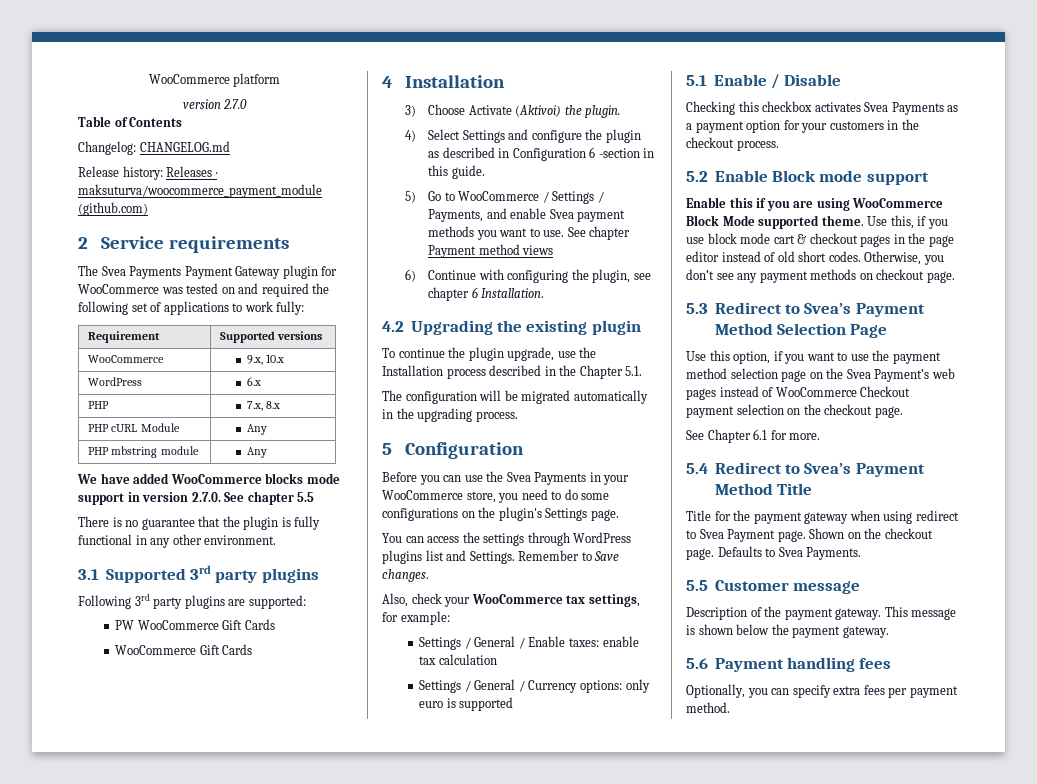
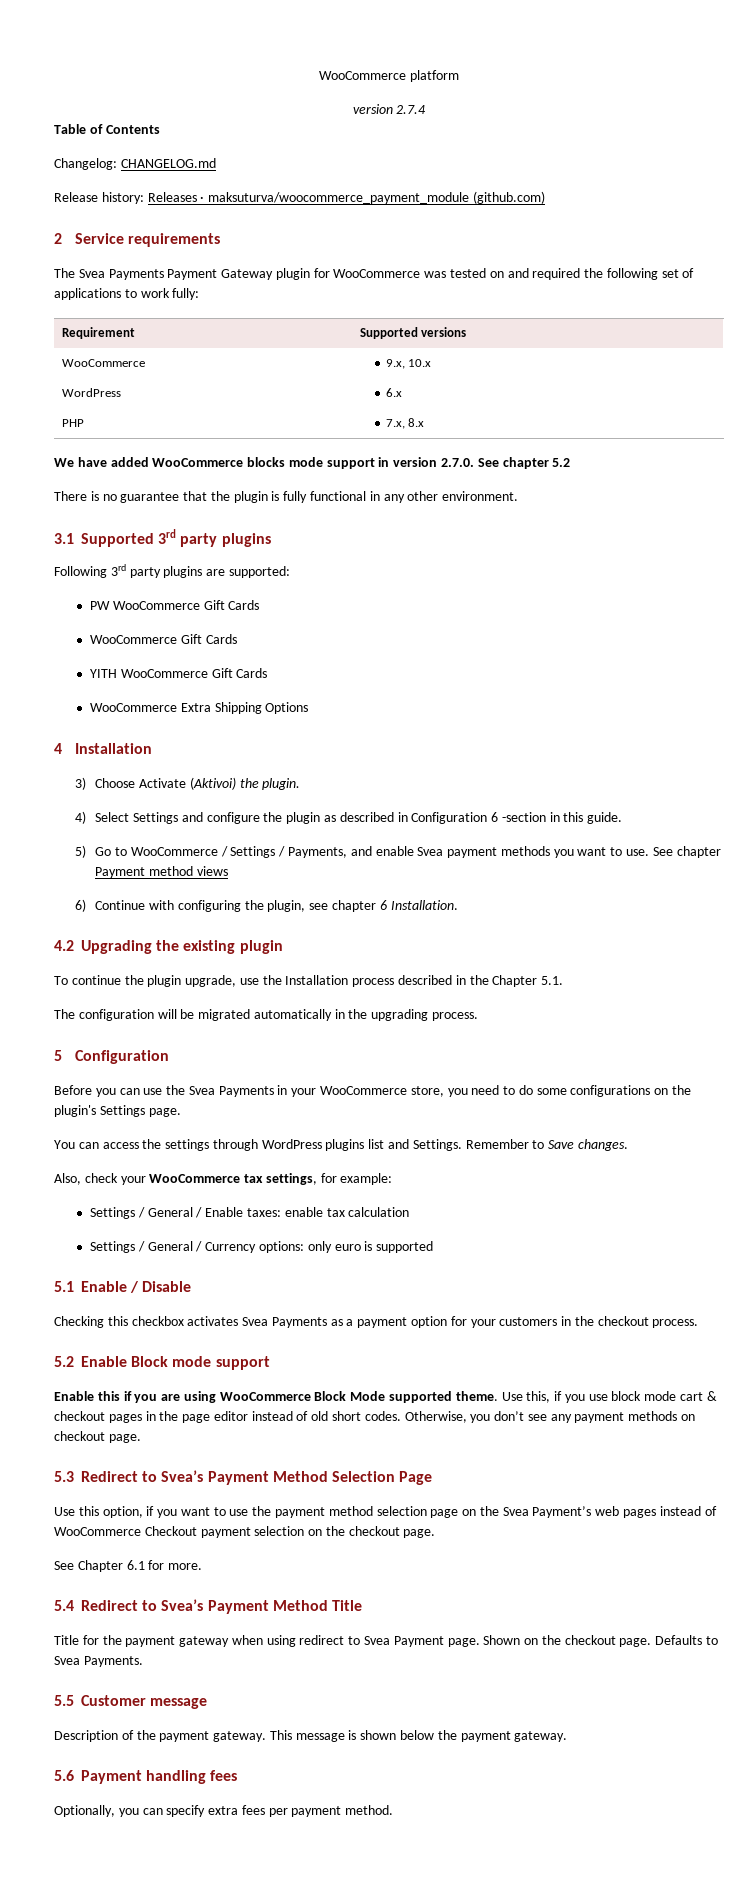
- version 2.7.0
+ version 2.7.4
- PHP cURL Module | Any
- PHP mbstring module | Any
- We have added WooCommerce blocks mode support in version 2.7.0. See chapter 5.5
+ We have added WooCommerce blocks mode support in version 2.7.0. See chapter 5.2
+ YITH WooCommerce Gift Cards
+ WooCommerce Extra Shipping Options

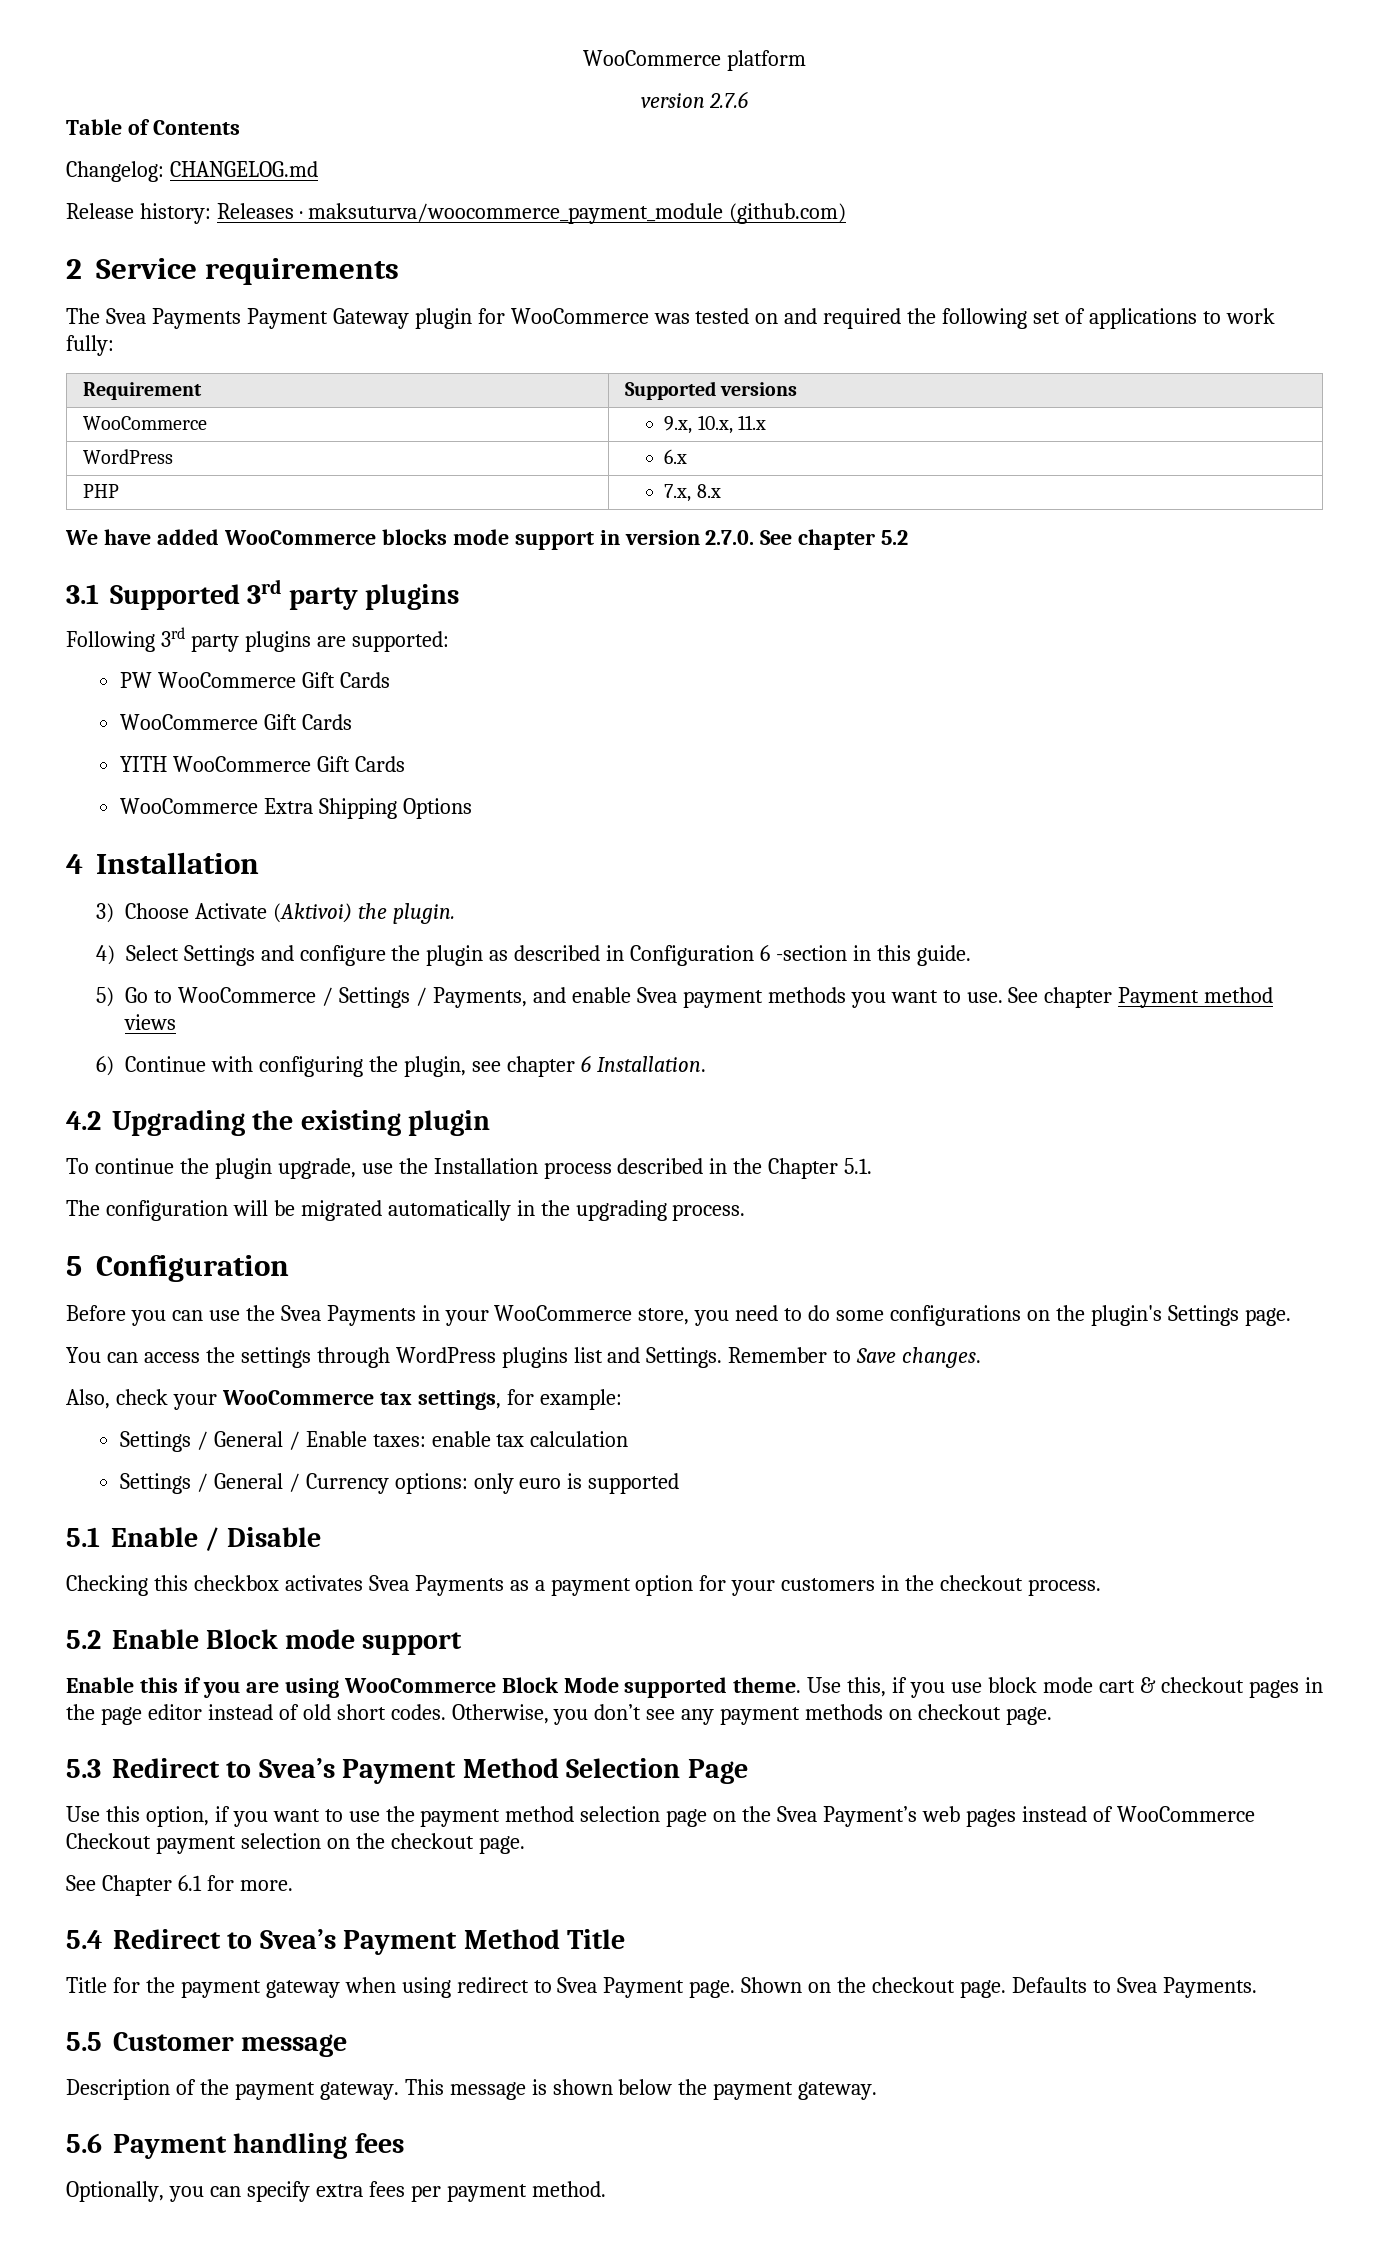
- version 2.7.4
+ version 2.7.6
- WooCommerce | 9.x, 10.x
+ WooCommerce | 9.x, 10.x, 11.x
- There is no guarantee that the plugin is fully functional in any other environment.

